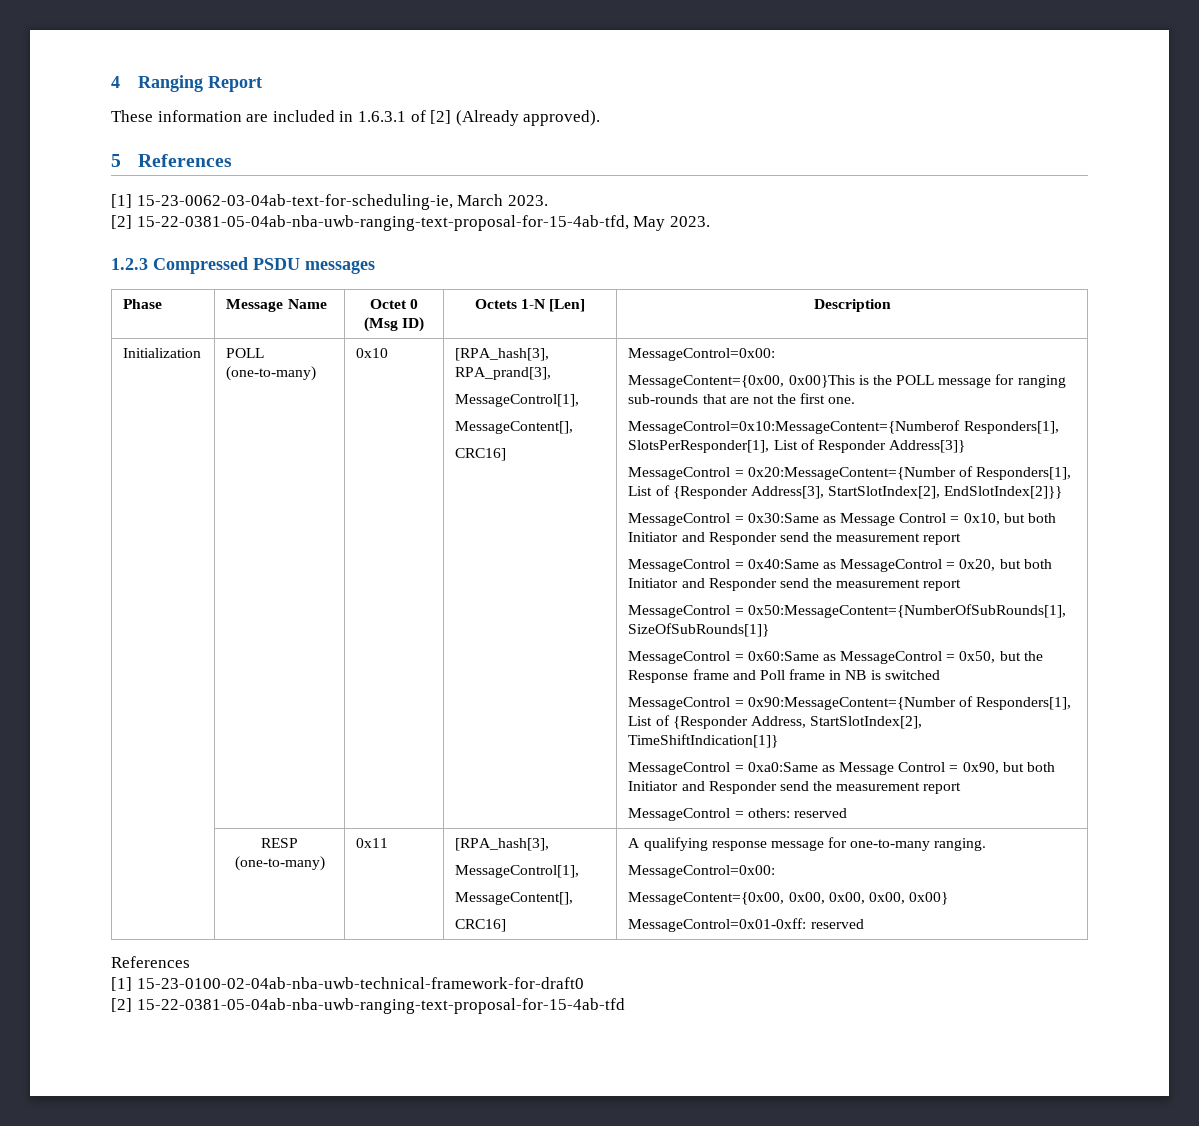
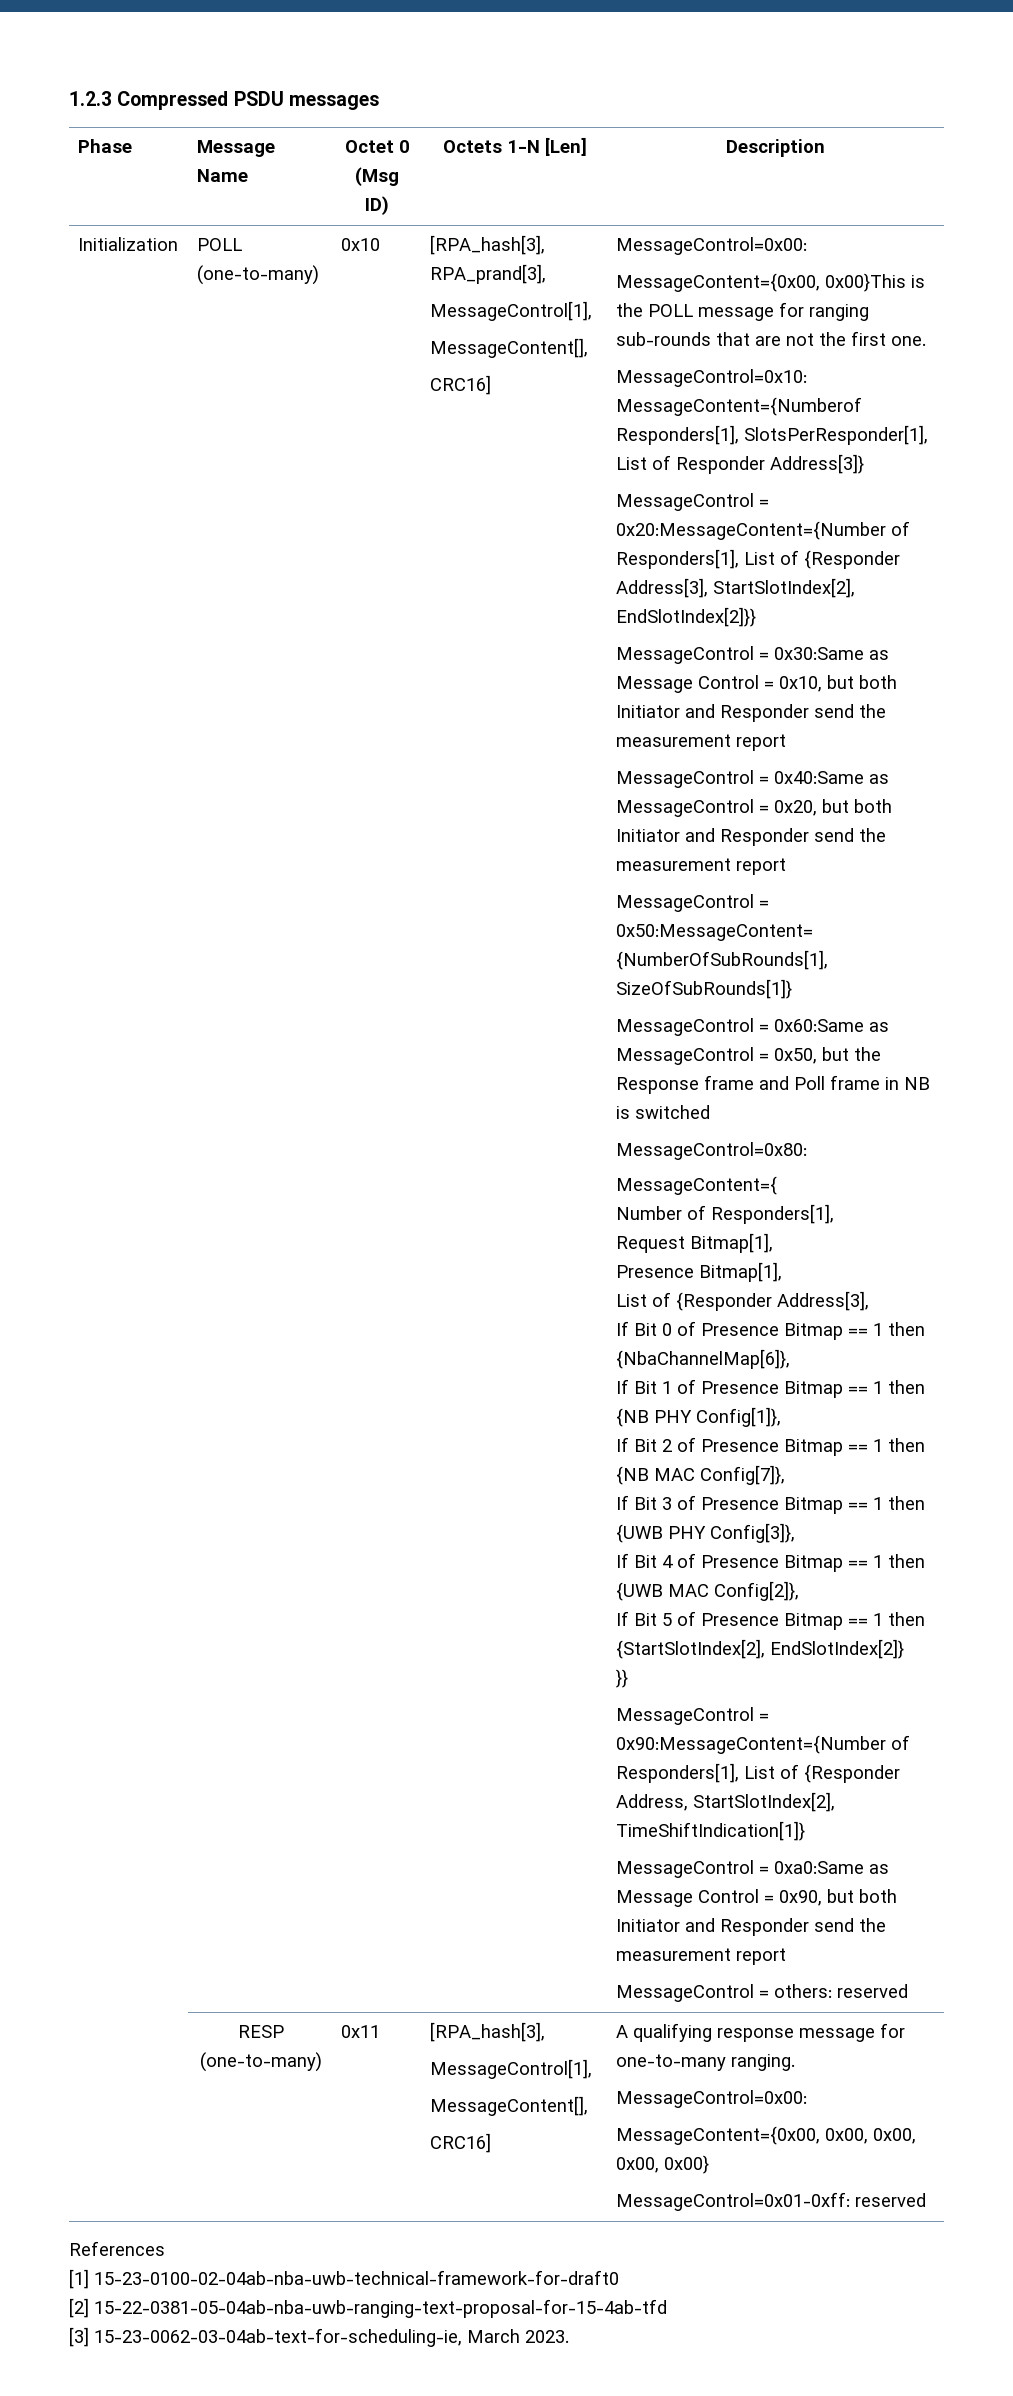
- 4 Ranging Report
- These information are included in 1.6.3.1 of [2] (Already approved).
- 5 References
- [1] 15-23-0062-03-04ab-text-for-scheduling-ie, March 2023.
- [2] 15-22-0381-05-04ab-nba-uwb-ranging-text-proposal-for-15-4ab-tfd, May 2023.
+ MessageControl=0x80:
+ MessageContent={
+ Number of Responders[1],
+ Request Bitmap[1],
+ Presence Bitmap[1],
+ List of {Responder Address[3],
+ If Bit 0 of Presence Bitmap == 1 then {NbaChannelMap[6]},
+ If Bit 1 of Presence Bitmap == 1 then {NB PHY Config[1]},
+ If Bit 2 of Presence Bitmap == 1 then {NB MAC Config[7]},
+ If Bit 3 of Presence Bitmap == 1 then {UWB PHY Config[3]},
+ If Bit 4 of Presence Bitmap == 1 then {UWB MAC Config[2]},
+ If Bit 5 of Presence Bitmap == 1 then {StartSlotIndex[2], EndSlotIndex[2]}
+ }}
+ [3] 15-23-0062-03-04ab-text-for-scheduling-ie, March 2023.

